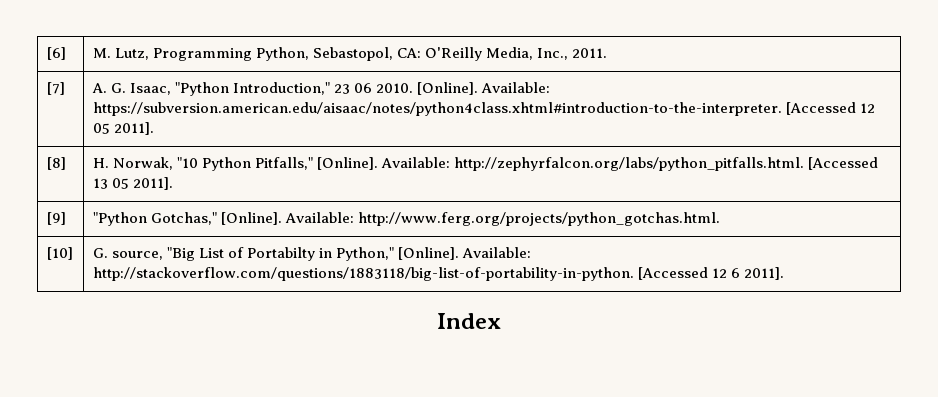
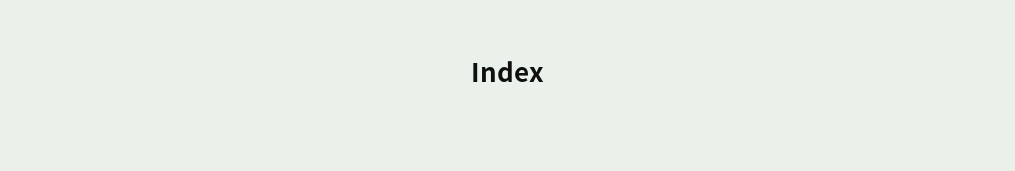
- [6] | M. Lutz, Programming Python, Sebastopol, CA: O'Reilly Media, Inc., 2011.
- [7] | A. G. Isaac, "Python Introduction," 23 06 2010. [Online]. Available: https://subversion.american.edu/aisaac/notes/python4class.xhtml#introduction-to-the-interpreter. [Accessed 12 05 2011].
- [8] | H. Norwak, "10 Python Pitfalls," [Online]. Available: http://zephyrfalcon.org/labs/python_pitfalls.html. [Accessed 13 05 2011].
- [9] | "Python Gotchas," [Online]. Available: http://www.ferg.org/projects/python_gotchas.html.
- [10] | G. source, "Big List of Portabilty in Python," [Online]. Available: http://stackoverflow.com/questions/1883118/big-list-of-portability-in-python. [Accessed 12 6 2011].

